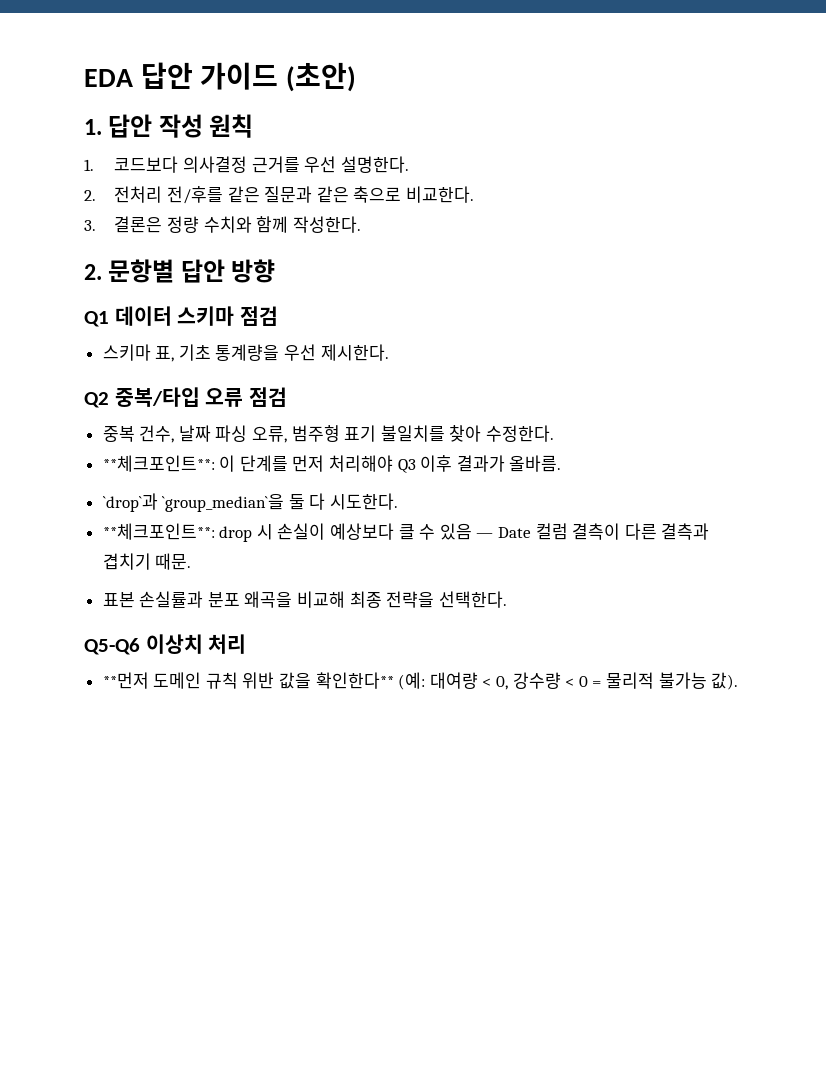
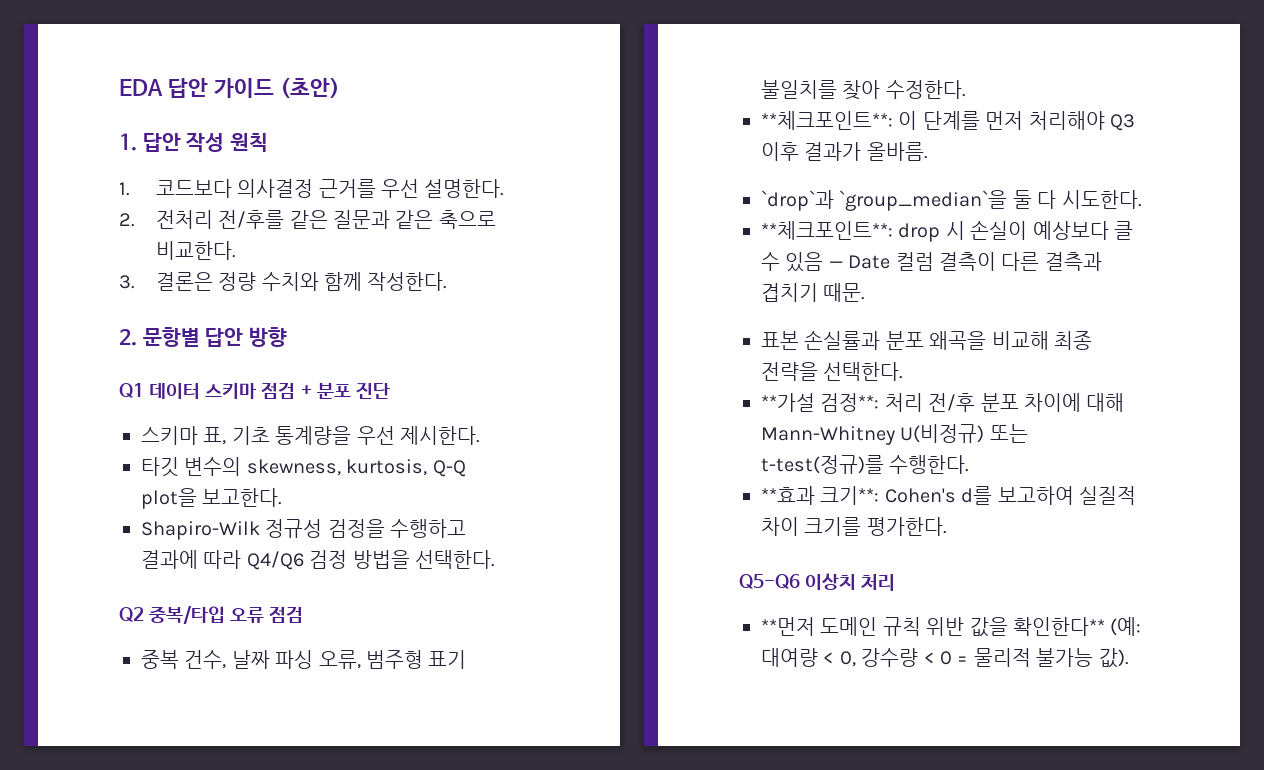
- Q1 데이터 스키마 점검
+ Q1 데이터 스키마 점검 + 분포 진단
+ 타깃 변수의 skewness, kurtosis, Q-Q plot을 보고한다.
+ Shapiro-Wilk 정규성 검정을 수행하고 결과에 따라 Q4/Q6 검정 방법을 선택한다.
+ **가설 검정**: 처리 전/후 분포 차이에 대해 Mann-Whitney U(비정규) 또는 t-test(정규)를 수행한다.
+ **효과 크기**: Cohen's d를 보고하여 실질적 차이 크기를 평가한다.

